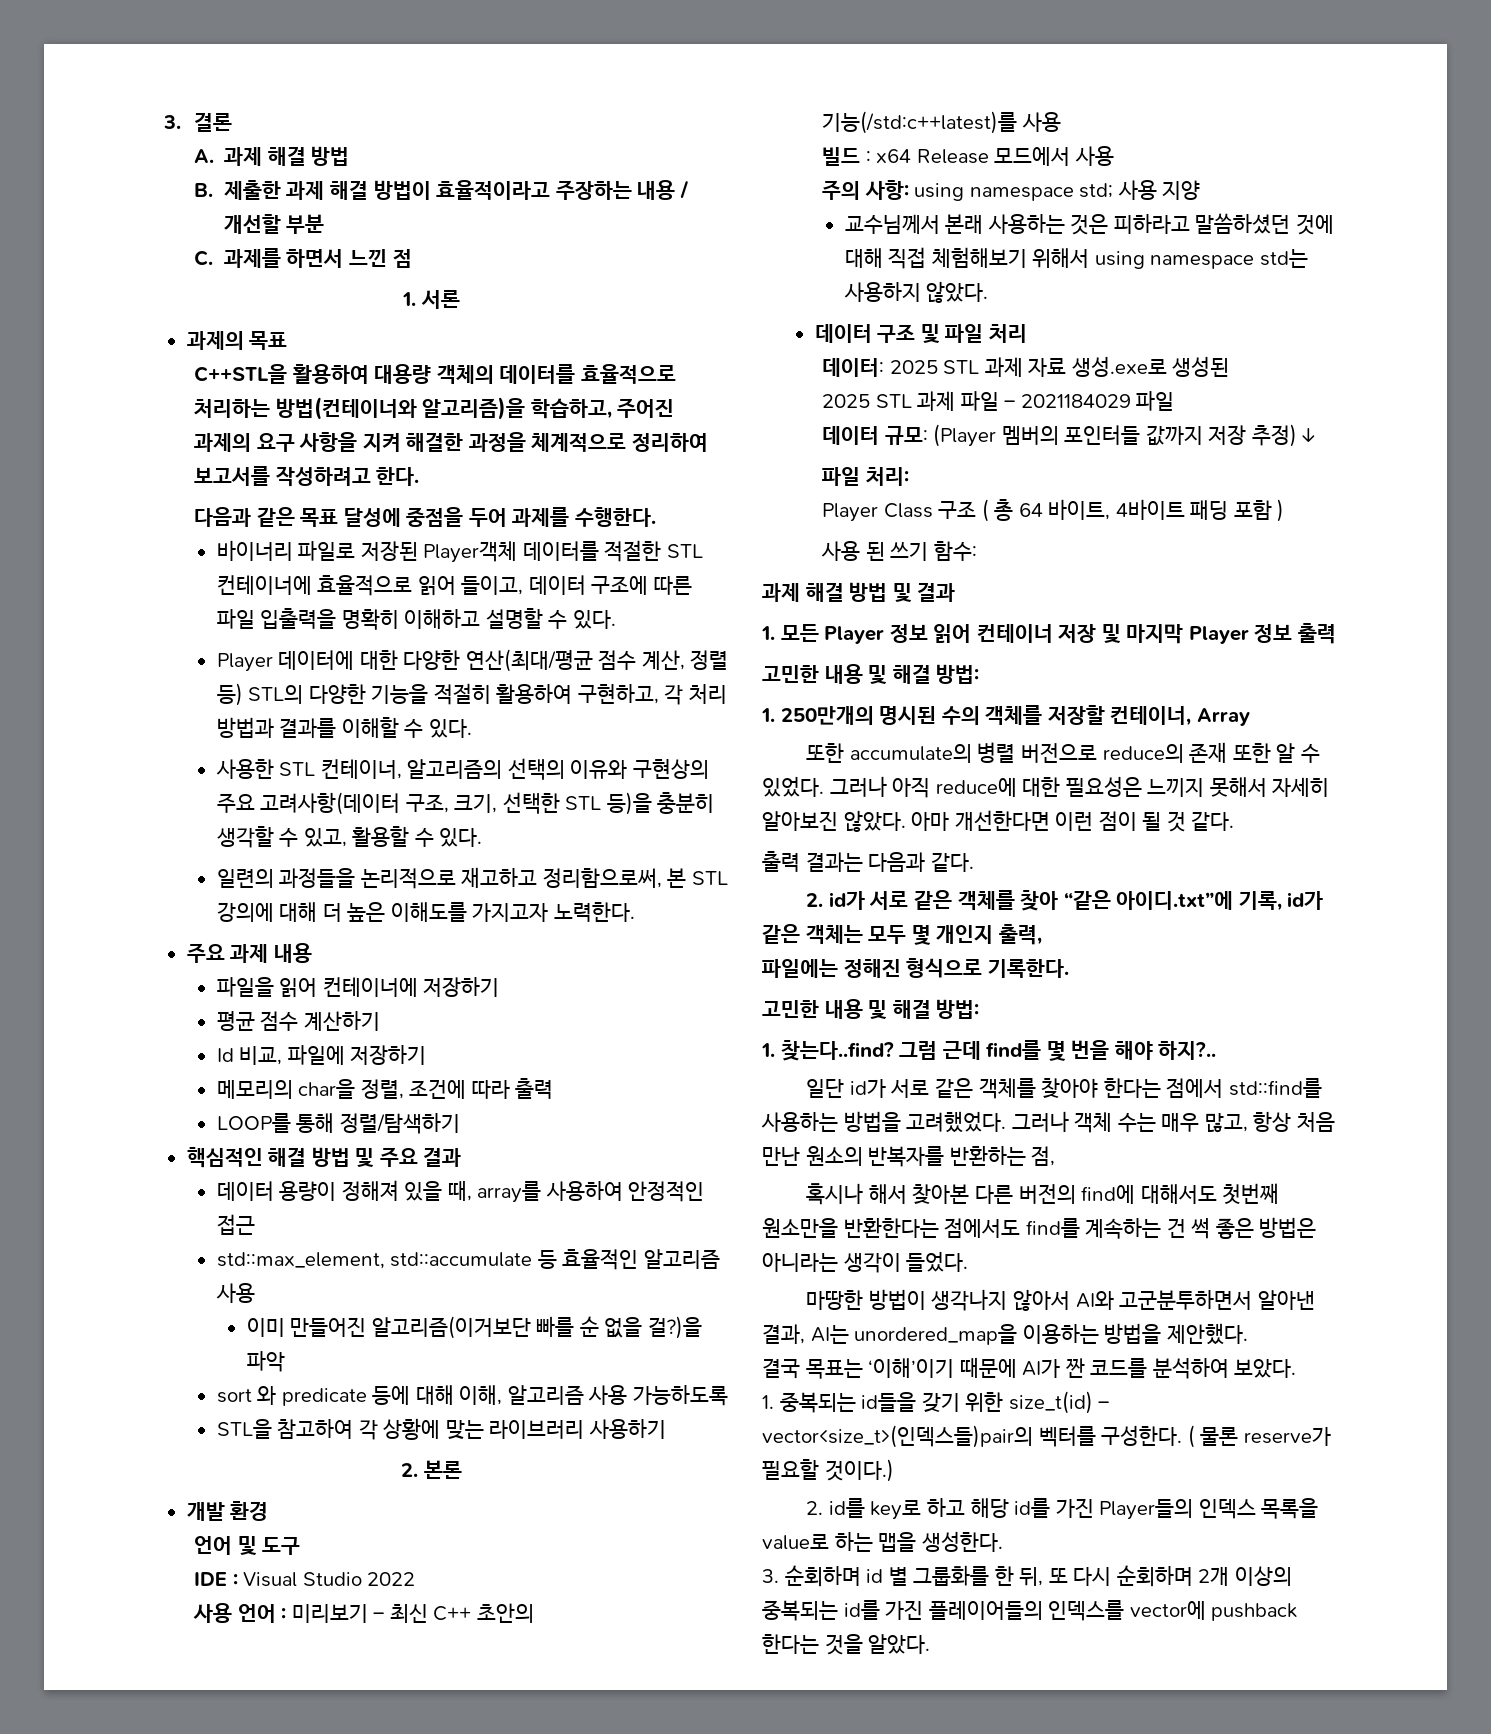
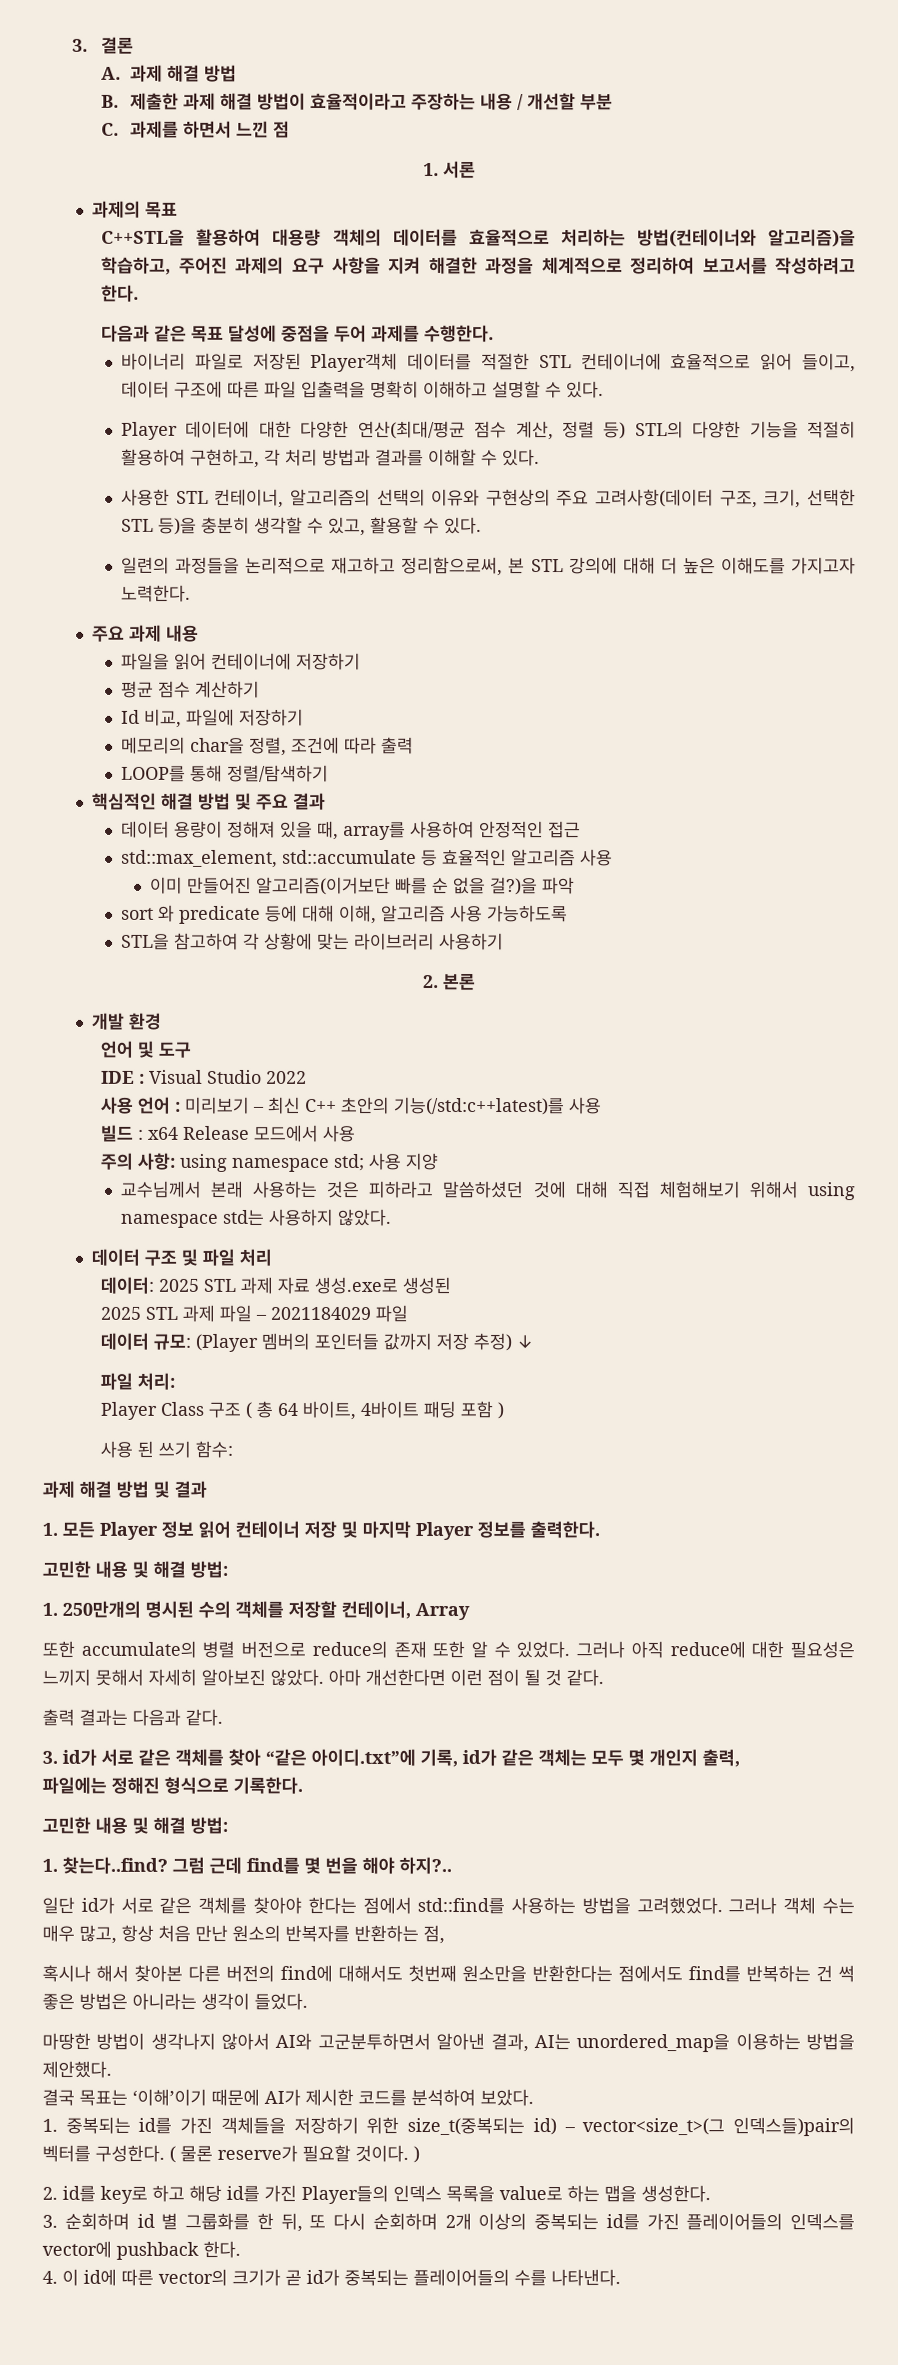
- 1. 모든 Player 정보 읽어 컨테이너 저장 및 마지막 Player 정보 출력
+ 1. 모든 Player 정보 읽어 컨테이너 저장 및 마지막 Player 정보를 출력한다.
- 2. id가 서로 같은 객체를 찾아 “같은 아이디.txt”에 기록, id가 같은 객체는 모두 몇 개인지 출력,
+ 3. id가 서로 같은 객체를 찾아 “같은 아이디.txt”에 기록, id가 같은 객체는 모두 몇 개인지 출력,
- 혹시나 해서 찾아본 다른 버전의 find에 대해서도 첫번째 원소만을 반환한다는 점에서도 find를 계속하는 건 썩 좋은 방법은 아니라는 생각이 들었다.
+ 혹시나 해서 찾아본 다른 버전의 find에 대해서도 첫번째 원소만을 반환한다는 점에서도 find를 반복하는 건 썩 좋은 방법은 아니라는 생각이 들었다.
- 결국 목표는 ‘이해’이기 때문에 AI가 짠 코드를 분석하여 보았다.
+ 결국 목표는 ‘이해’이기 때문에 AI가 제시한 코드를 분석하여 보았다.
- 1. 중복되는 id들을 갖기 위한 size_t(id) – vector<size_t>(인덱스들)pair의 벡터를 구성한다.
+ 1. 중복되는 id를 가진 객체들을 저장하기 위한 size_t(중복되는 id) – vector<size_t>(그 인덱스들)pair의 벡터를 구성한다.
- ( 물론 reserve가 필요할 것이다.)
+ ( 물론 reserve가 필요할 것이다. )
- 3. 순회하며 id 별 그룹화를 한 뒤, 또 다시 순회하며 2개 이상의 중복되는 id를 가진 플레이어들의 인덱스를 vector에 pushback 한다는 것을 알았다.
+ 3. 순회하며 id 별 그룹화를 한 뒤, 또 다시 순회하며 2개 이상의 중복되는 id를 가진 플레이어들의 인덱스를 vector에 pushback 한다.
+ 4. 이 id에 따른 vector의 크기가 곧 id가 중복되는 플레이어들의 수를 나타낸다.

